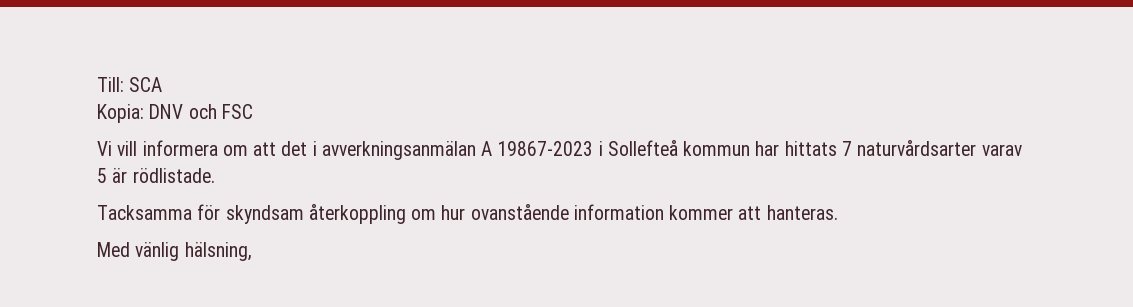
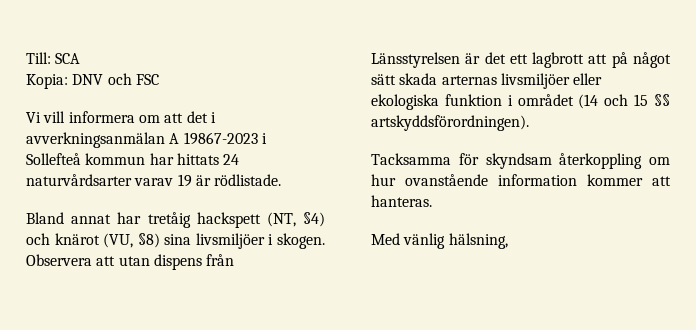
- Vi vill informera om att det i avverkningsanmälan A 19867-2023 i Sollefteå kommun har hittats 7 naturvårdsarter varav 5 är rödlistade.
+ Vi vill informera om att det i avverkningsanmälan A 19867-2023 i Sollefteå kommun har hittats 24 naturvårdsarter varav 19 är rödlistade.
+ Bland annat har tretåig hackspett (NT, §4) och knärot (VU, §8) sina livsmiljöer i skogen. Observera att utan dispens från Länsstyrelsen är det ett lagbrott att på något sätt skada arternas livsmiljöer eller ekologiska funktion i området (14 och 15 §§ artskyddsförordningen).

